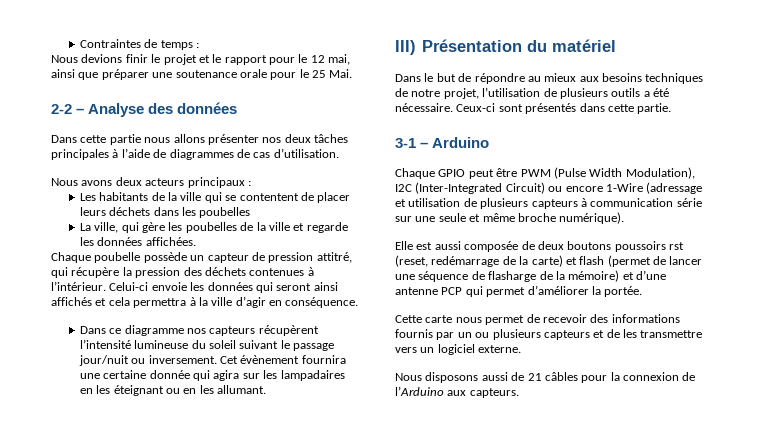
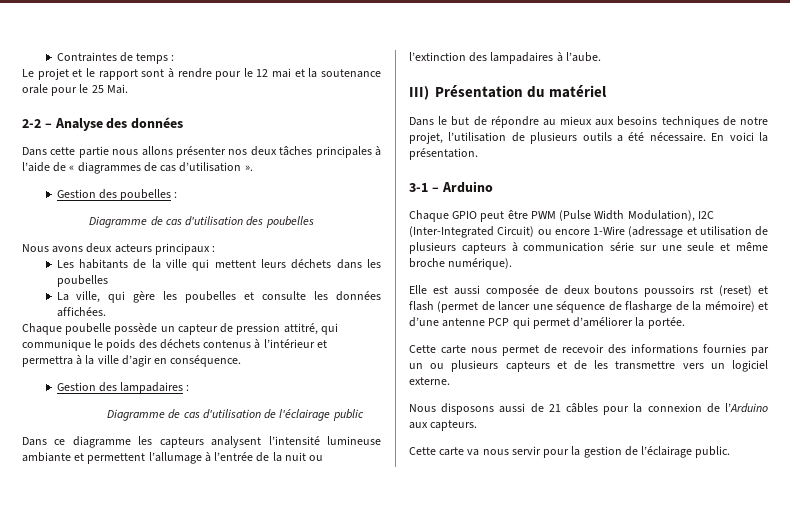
- Nous devions finir le projet et le rapport pour le 12 mai, ainsi que préparer une soutenance orale pour le 25 Mai.
+ Le projet et le rapport sont à rendre pour le 12 mai et la soutenance orale pour le 25 Mai.
- Dans cette partie nous allons présenter nos deux tâches principales à l’aide de diagrammes de cas d’utilisation.
+ Dans cette partie nous allons présenter nos deux tâches principales à l’aide de « diagrammes de cas d’utilisation ».
+ Gestion des poubelles :
+ Diagramme de cas d'utilisation des poubelles
- Les habitants de la ville qui se contentent de placer leurs déchets dans les poubelles
+ Les habitants de la ville qui mettent leurs déchets dans les poubelles
- La ville, qui gère les poubelles de la ville et regarde les données affichées.
+ La ville, qui gère les poubelles et consulte les données affichées.
- Chaque poubelle possède un capteur de pression attitré, qui récupère la pression des déchets contenues à l’intérieur. Celui-ci envoie les données qui seront ainsi affichés et cela permettra à la ville d’agir en conséquence.
+ Chaque poubelle possède un capteur de pression attitré, qui communique le poids des déchets contenus à l’intérieur et permettra à la ville d’agir en conséquence.
- Dans ce diagramme nos capteurs récupèrent l’intensité lumineuse du soleil suivant le passage jour/nuit ou inversement. Cet évènement fournira une certaine donnée qui agira sur les lampadaires en les éteignant ou en les allumant.
+ Gestion des lampadaires :
+ Diagramme de cas d'utilisation de l'éclairage public
+ Dans ce diagramme les capteurs analysent l’intensité lumineuse ambiante et permettent l’allumage à l’entrée de la nuit ou l’extinction des lampadaires à l’aube.
- Ceux-ci sont présentés dans cette partie.
+ En voici la présentation.
- Elle est aussi composée de deux boutons poussoirs rst (reset, redémarrage de la carte) et flash (permet de lancer une séquence de flasharge de la mémoire) et d’une antenne PCP qui permet d’améliorer la portée.
+ Elle est aussi composée de deux boutons poussoirs rst (reset) et flash (permet de lancer une séquence de flasharge de la mémoire) et d’une antenne PCP qui permet d’améliorer la portée.
- Cette carte nous permet de recevoir des informations fournis par un ou plusieurs capteurs et de les transmettre vers un logiciel externe.
+ Cette carte nous permet de recevoir des informations fournies par un ou plusieurs capteurs et de les transmettre vers un logiciel externe.
+ Cette carte va nous servir pour la gestion de l’éclairage public.

